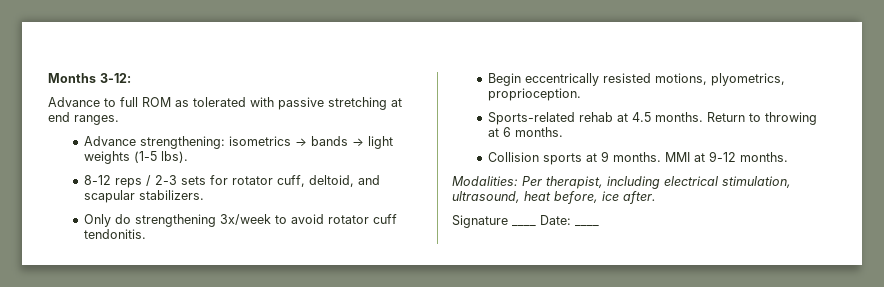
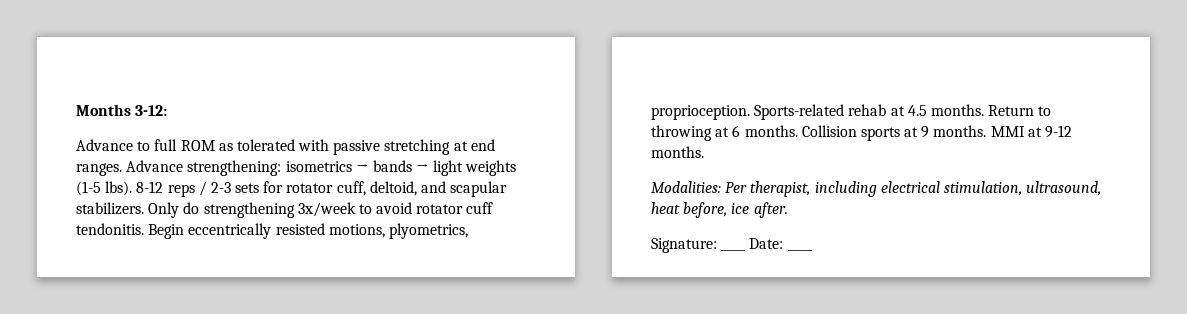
- Advance to full ROM as tolerated with passive stretching at end ranges.
- Advance strengthening: isometrics → bands → light weights (1-5 lbs).
- 8-12 reps / 2-3 sets for rotator cuff, deltoid, and scapular stabilizers.
- Only do strengthening 3x/week to avoid rotator cuff tendonitis.
- Begin eccentrically resisted motions, plyometrics, proprioception.
- Sports-related rehab at 4.5 months.
+ Advance to full ROM as tolerated with passive stretching at end ranges. Advance strengthening: isometrics → bands → light weights (1-5 lbs). 8-12 reps / 2-3 sets for rotator cuff, deltoid, and scapular stabilizers. Only do strengthening 3x/week to avoid rotator cuff tendonitis. Begin eccentrically resisted motions, plyometrics, proprioception. Sports-related rehab at 4.5 months.
- Return to throwing at 6 months.
- Collision sports at 9 months.
+ Return to throwing at 6 months. Collision sports at 9 months.
- Signature ____ Date: ____
+ Signature: ____ Date: ____

